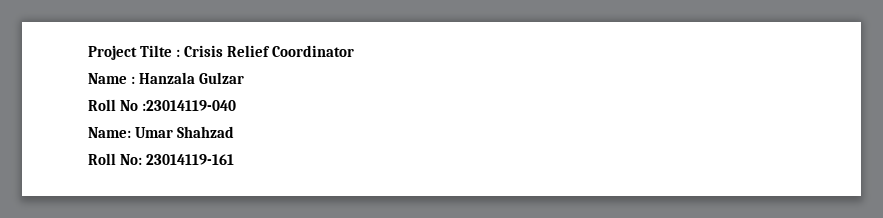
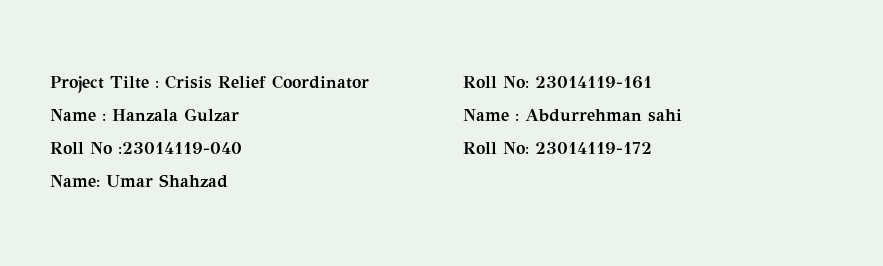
+ Name : Abdurrehman sahi
+ Roll No: 23014119-172

